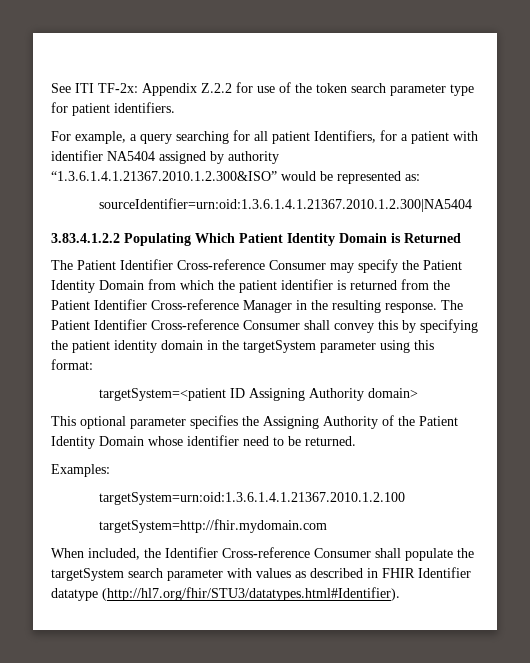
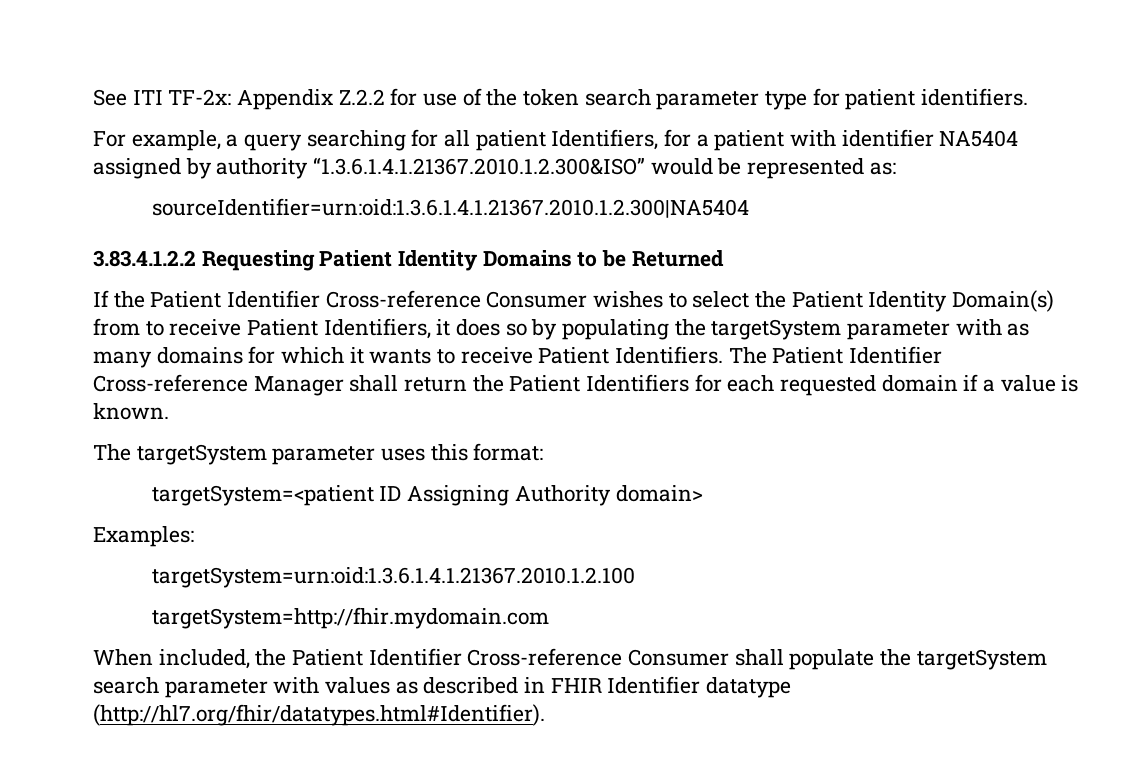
- 3.83.4.1.2.2 Populating Which Patient Identity Domain is Returned
- The Patient Identifier Cross-reference Consumer may specify the Patient Identity Domain from which the patient identifier is returned from the Patient Identifier Cross-reference Manager in the resulting response. The Patient Identifier Cross-reference Consumer shall convey this by specifying the patient identity domain in the targetSystem parameter using this format:
+ 3.83.4.1.2.2 Requesting Patient Identity Domains to be Returned
+ If the Patient Identifier Cross-reference Consumer wishes to select the Patient Identity Domain(s) from to receive Patient Identifiers, it does so by populating the targetSystem parameter with as many domains for which it wants to receive Patient Identifiers. The Patient Identifier Cross-reference Manager shall return the Patient Identifiers for each requested domain if a value is known.
+ The targetSystem parameter uses this format:
- This optional parameter specifies the Assigning Authority of the Patient Identity Domain whose identifier need to be returned.
- When included, the Identifier Cross-reference Consumer shall populate the targetSystem search parameter with values as described in FHIR Identifier datatype (http://hl7.org/fhir/STU3/datatypes.html#Identifier).
+ When included, the Patient Identifier Cross-reference Consumer shall populate the targetSystem search parameter with values as described in FHIR Identifier datatype (http://hl7.org/fhir/datatypes.html#Identifier).

